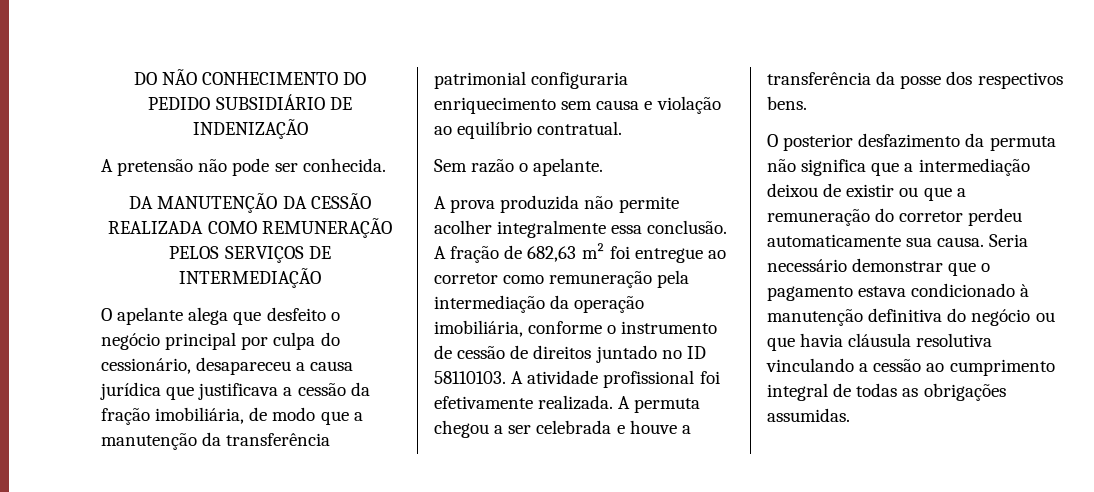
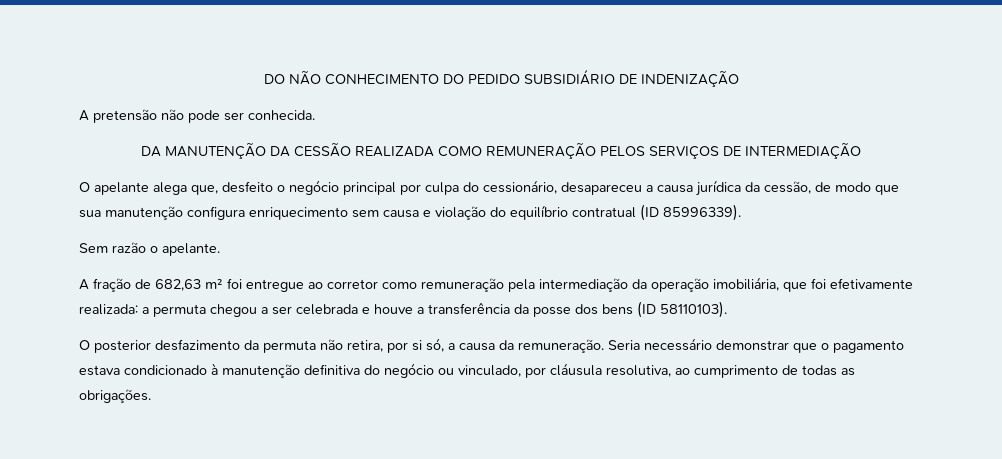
- O apelante alega que desfeito o negócio principal por culpa do cessionário, desapareceu a causa jurídica que justificava a cessão da fração imobiliária, de modo que a manutenção da transferência patrimonial configuraria enriquecimento sem causa e violação ao equilíbrio contratual.
+ O apelante alega que, desfeito o negócio principal por culpa do cessionário, desapareceu a causa jurídica da cessão, de modo que sua manutenção configura enriquecimento sem causa e violação do equilíbrio contratual (ID 85996339).
- A prova produzida não permite acolher integralmente essa conclusão. A fração de 682,63 m² foi entregue ao corretor como remuneração pela intermediação da operação imobiliária, conforme o instrumento de cessão de direitos juntado no ID 58110103. A atividade profissional foi efetivamente realizada. A permuta chegou a ser celebrada e houve a transferência da posse dos respectivos bens.
+ A fração de 682,63 m² foi entregue ao corretor como remuneração pela intermediação da operação imobiliária, que foi efetivamente realizada: a permuta chegou a ser celebrada e houve a transferência da posse dos bens (ID 58110103).
- O posterior desfazimento da permuta não significa que a intermediação deixou de existir ou que a remuneração do corretor perdeu automaticamente sua causa.
+ O posterior desfazimento da permuta não retira, por si só, a causa da remuneração.
- Seria necessário demonstrar que o pagamento estava condicionado à manutenção definitiva do negócio ou que havia cláusula resolutiva vinculando a cessão ao cumprimento integral de todas as obrigações assumidas.
+ Seria necessário demonstrar que o pagamento estava condicionado à manutenção definitiva do negócio ou vinculado, por cláusula resolutiva, ao cumprimento de todas as obrigações.

